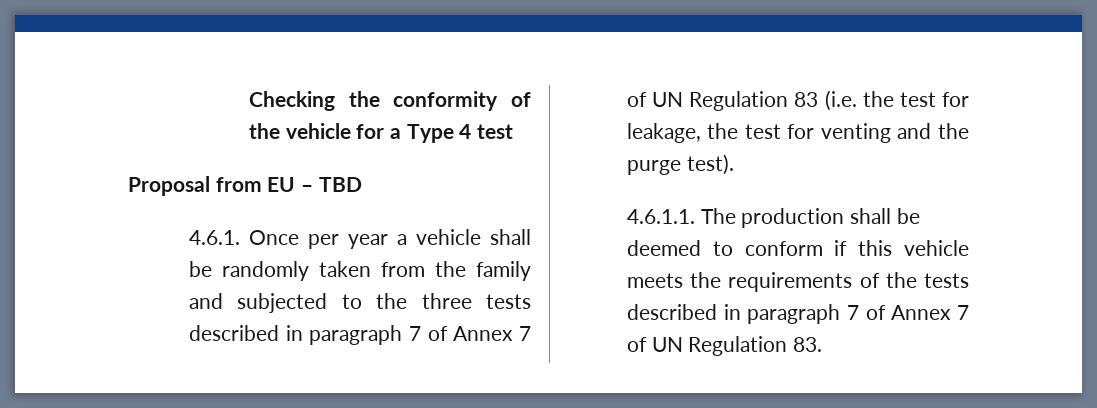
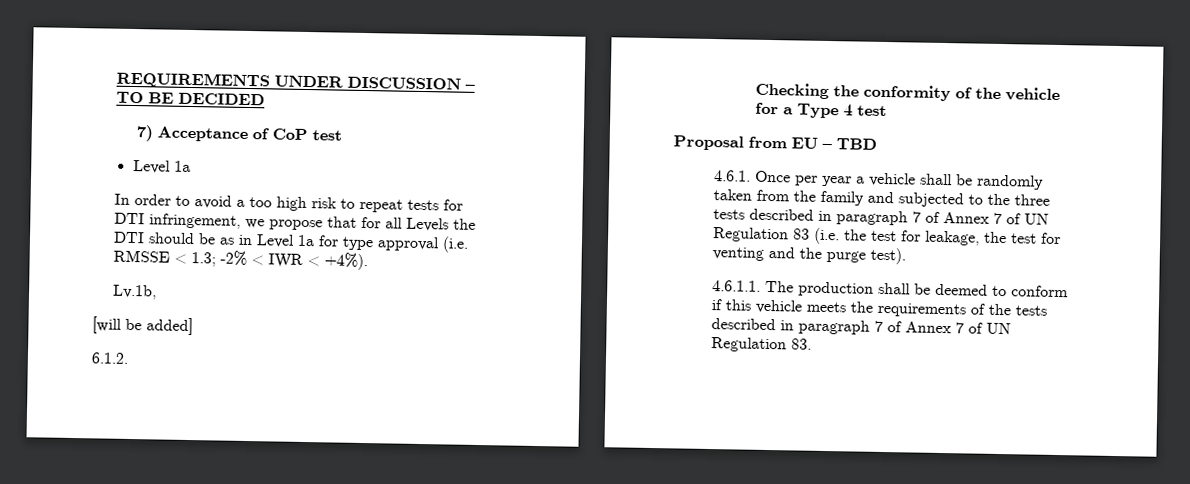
+ REQUIREMENTS UNDER DISCUSSION – TO BE DECIDED
+ 7) Acceptance of CoP test
+ Level 1a
+ In order to avoid a too high risk to repeat tests for DTI infringement, we propose that for all Levels the DTI should be as in Level 1a for type approval (i.e. RMSSE < 1.3; -2% < IWR < +4%).
+ Lv.1b,
+ [will be added]
+ 6.1.2.

